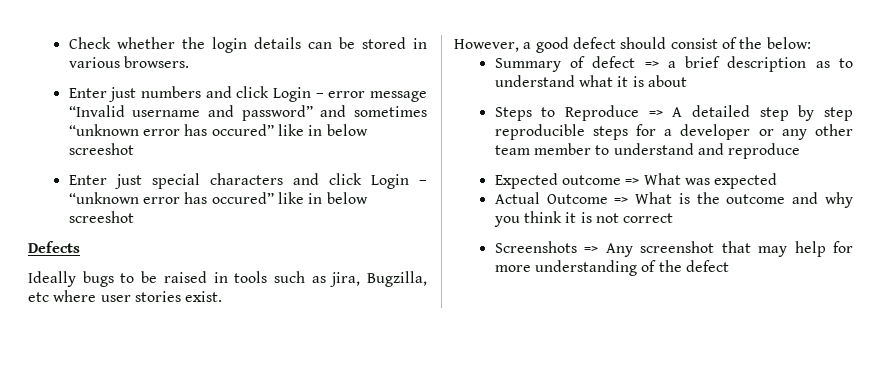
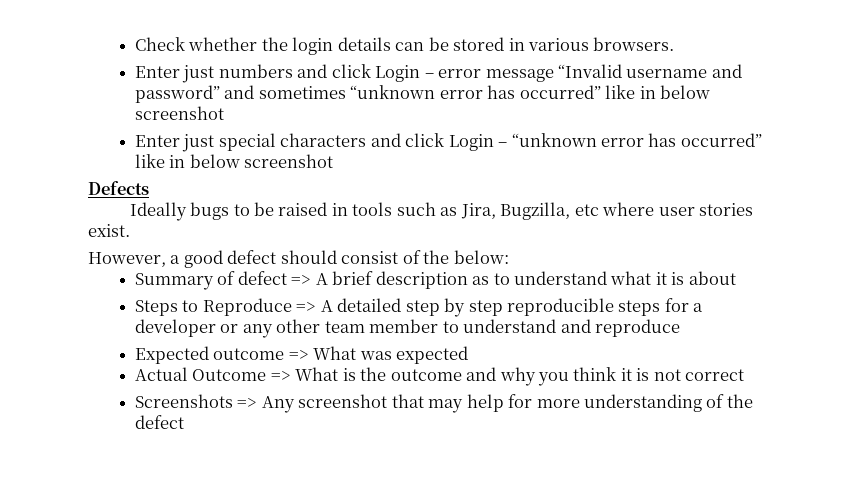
- Enter just numbers and click Login – error message “Invalid username and password” and sometimes “unknown error has occured” like in below screeshot
+ Enter just numbers and click Login – error message “Invalid username and password” and sometimes “unknown error has occurred” like in below screenshot
- Enter just special characters and click Login – “unknown error has occured” like in below screeshot
+ Enter just special characters and click Login – “unknown error has occurred” like in below screenshot
- Ideally bugs to be raised in tools such as jira, Bugzilla, etc where user stories exist.
+ Ideally bugs to be raised in tools such as Jira, Bugzilla, etc where user stories exist.
- Summary of defect => a brief description as to understand what it is about
+ Summary of defect => A brief description as to understand what it is about

